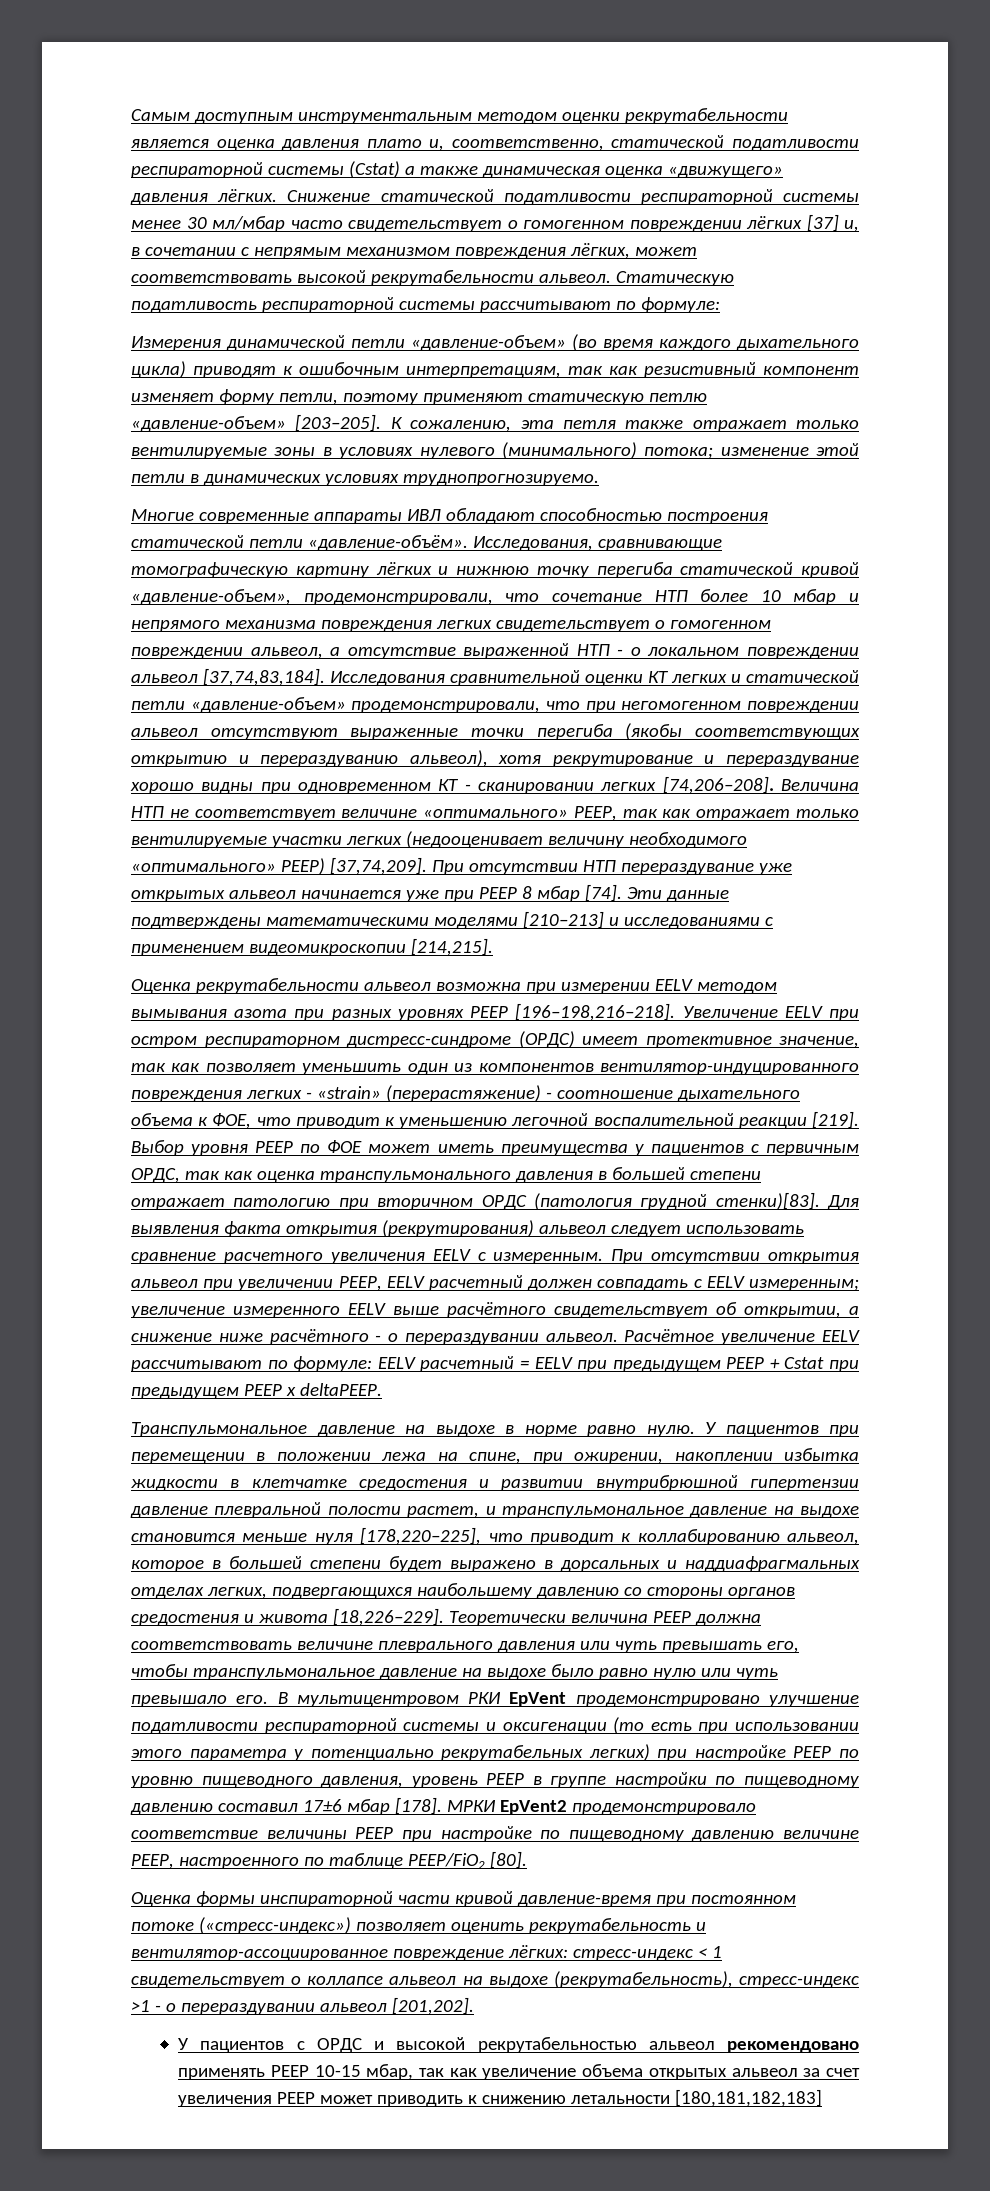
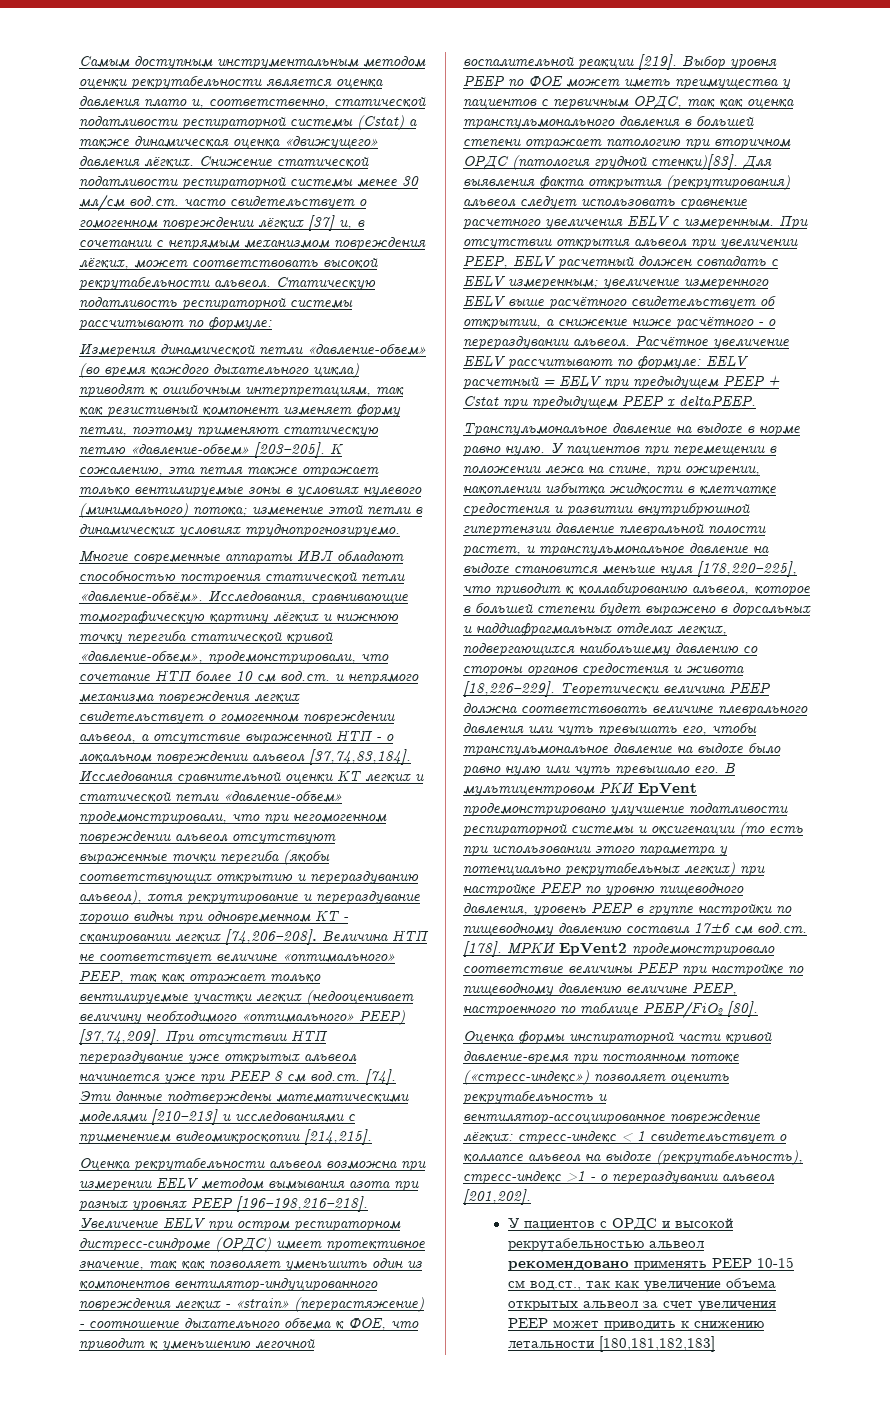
- Снижение статической податливости респираторной системы менее 30 мл/мбар часто свидетельствует о гомогенном повреждении лёгких [37] и, в сочетании с непрямым механизмом повреждения лёгких, может соответствовать высокой рекрутабельности альвеол.
+ Снижение статической податливости респираторной системы менее 30 мл/см вод.ст. часто свидетельствует о гомогенном повреждении лёгких [37] и, в сочетании с непрямым механизмом повреждения лёгких, может соответствовать высокой рекрутабельности альвеол.
- Исследования, сравнивающие томографическую картину лёгких и нижнюю точку перегиба статической кривой «давление-объем», продемонстрировали, что сочетание НТП более 10 мбар и непрямого механизма повреждения легких свидетельствует о гомогенном повреждении альвеол, а отсутствие выраженной НТП - о локальном повреждении альвеол [37,74,83,184].
+ Исследования, сравнивающие томографическую картину лёгких и нижнюю точку перегиба статической кривой «давление-объем», продемонстрировали, что сочетание НТП более 10 см вод.ст. и непрямого механизма повреждения легких свидетельствует о гомогенном повреждении альвеол, а отсутствие выраженной НТП - о локальном повреждении альвеол [37,74,83,184].
- При отсутствии НТП перераздувание уже открытых альвеол начинается уже при РЕЕР 8 мбар [74].
+ При отсутствии НТП перераздувание уже открытых альвеол начинается уже при РЕЕР 8 см вод.ст. [74].
- В мультицентровом РКИ EpVent продемонстрировано улучшение податливости респираторной системы и оксигенации (то есть при использовании этого параметра у потенциально рекрутабельных легких) при настройке РЕЕР по уровню пищеводного давления, уровень РЕЕР в группе настройки по пищеводному давлению составил 17±6 мбар [178].
+ В мультицентровом РКИ EpVent продемонстрировано улучшение податливости респираторной системы и оксигенации (то есть при использовании этого параметра у потенциально рекрутабельных легких) при настройке РЕЕР по уровню пищеводного давления, уровень РЕЕР в группе настройки по пищеводному давлению составил 17±6 см вод.ст. [178].
- У пациентов с ОРДС и высокой рекрутабельностью альвеол рекомендовано применять РЕЕР 10-15 мбар, так как увеличение объема открытых альвеол за счет увеличения РЕЕР может приводить к снижению летальности [180,181,182,183]
+ У пациентов с ОРДС и высокой рекрутабельностью альвеол рекомендовано применять РЕЕР 10-15 см вод.ст., так как увеличение объема открытых альвеол за счет увеличения РЕЕР может приводить к снижению летальности [180,181,182,183]

